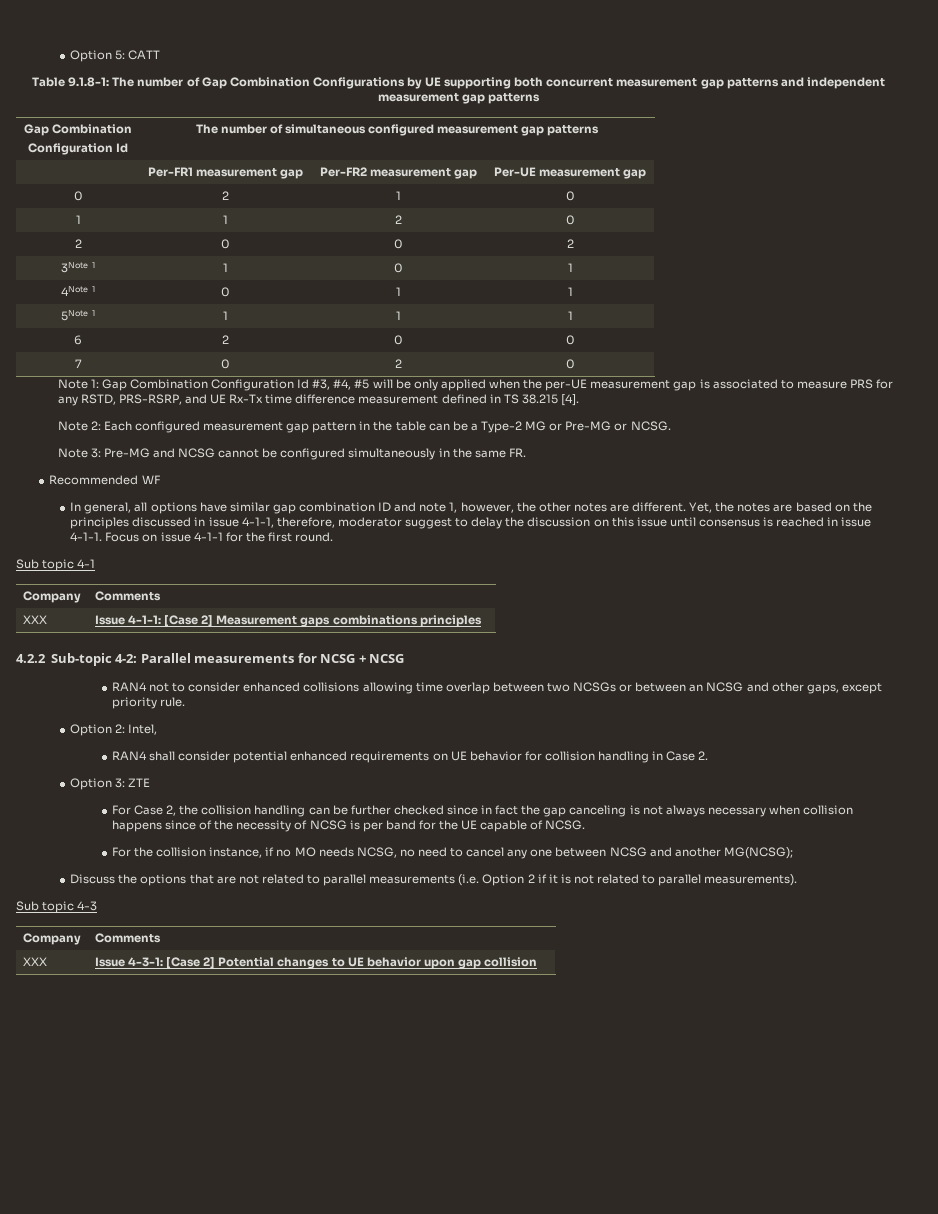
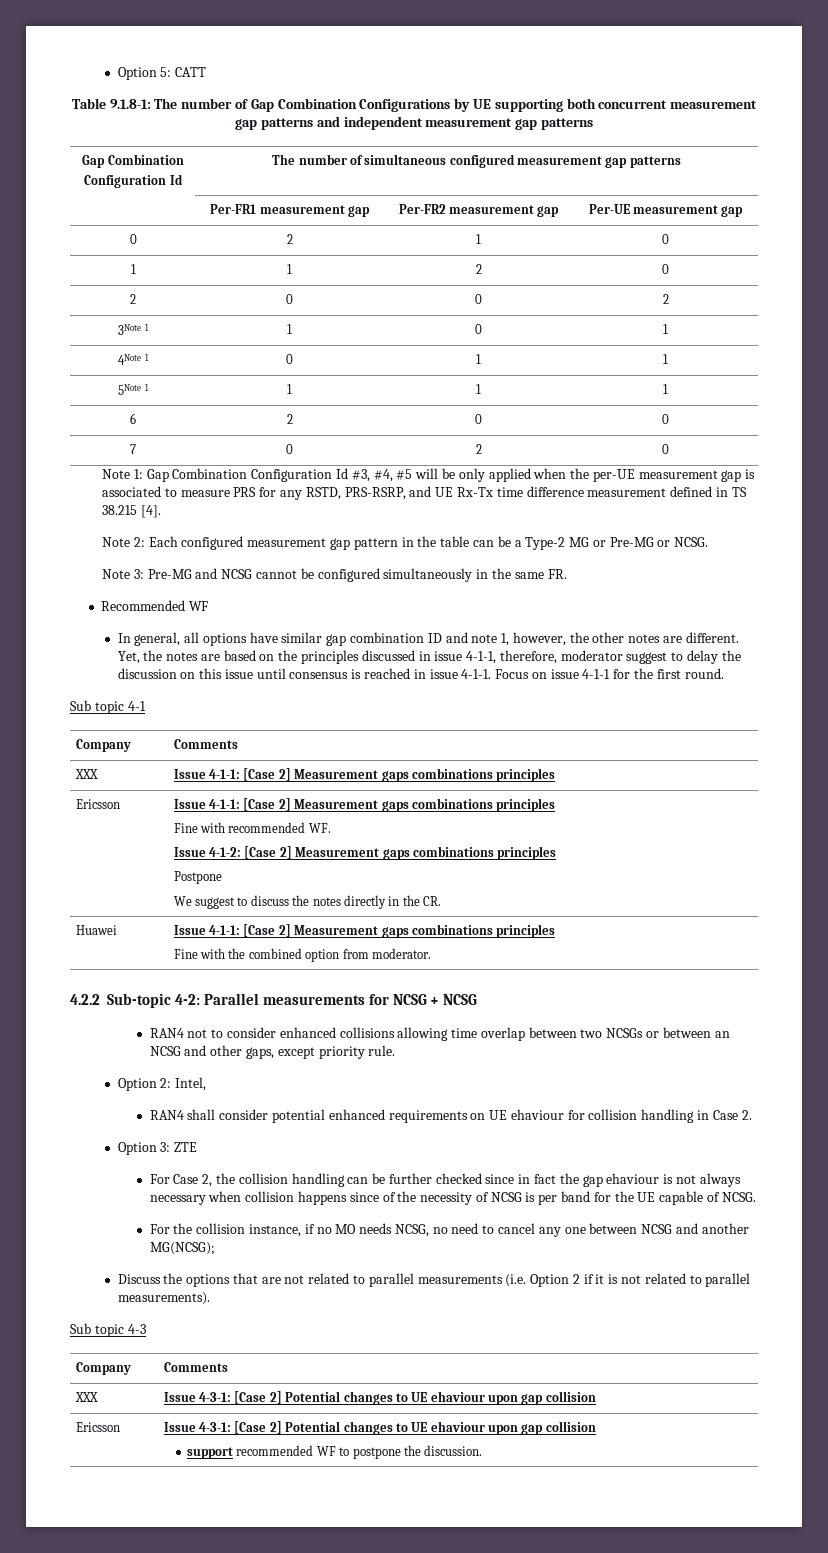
+ Ericsson | Issue 4-1-1: [Case 2] Measurement gaps combinations principles
+ Fine with recommended WF.
+ Issue 4-1-2: [Case 2] Measurement gaps combinations principles
+ Postpone
+ We suggest to discuss the notes directly in the CR.
+ Huawei | Issue 4-1-1: [Case 2] Measurement gaps combinations principles
+ Fine with the combined option from moderator.
- RAN4 shall consider potential enhanced requirements on UE behavior for collision handling in Case 2.
+ RAN4 shall consider potential enhanced requirements on UE ehaviour for collision handling in Case 2.
- For Case 2, the collision handling can be further checked since in fact the gap canceling is not always necessary when collision happens since of the necessity of NCSG is per band for the UE capable of NCSG.
+ For Case 2, the collision handling can be further checked since in fact the gap ehaviour is not always necessary when collision happens since of the necessity of NCSG is per band for the UE capable of NCSG.
- XXX | Issue 4-3-1: [Case 2] Potential changes to UE behavior upon gap collision
+ XXX | Issue 4-3-1: [Case 2] Potential changes to UE ehaviour upon gap collision
+ Ericsson | Issue 4-3-1: [Case 2] Potential changes to UE ehaviour upon gap collision
+ support recommended WF to postpone the discussion.

